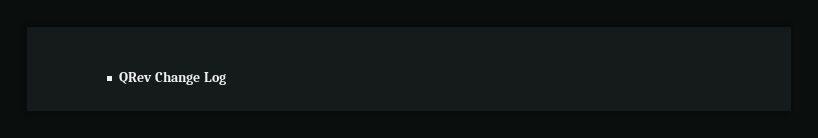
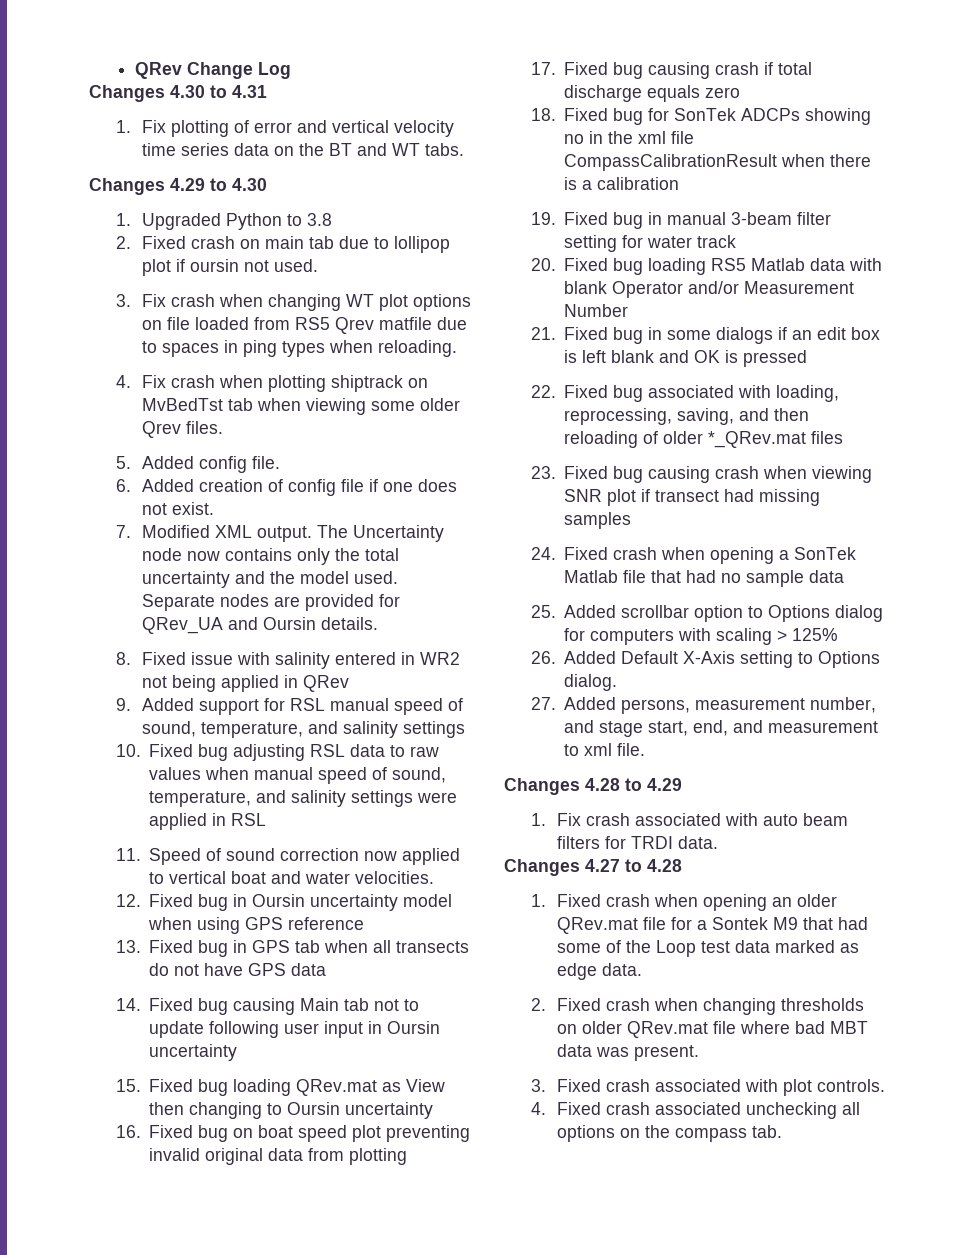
+ Changes 4.30 to 4.31
+ 1. Fix plotting of error and vertical velocity time series data on the BT and WT tabs.
+ Changes 4.29 to 4.30
+ 1. Upgraded Python to 3.8
+ 2. Fixed crash on main tab due to lollipop plot if oursin not used.
+ 3. Fix crash when changing WT plot options on file loaded from RS5 Qrev matfile due to spaces in ping types when reloading.
+ 4. Fix crash when plotting shiptrack on MvBedTst tab when viewing some older Qrev files.
+ 5. Added config file.
+ 6. Added creation of config file if one does not exist.
+ 7. Modified XML output. The Uncertainty node now contains only the total uncertainty and the model used. Separate nodes are provided for QRev_UA and Oursin details.
+ 8. Fixed issue with salinity entered in WR2 not being applied in QRev
+ 9. Added support for RSL manual speed of sound, temperature, and salinity settings
+ 10. Fixed bug adjusting RSL data to raw values when manual speed of sound, temperature, and salinity settings were applied in RSL
+ 11. Speed of sound correction now applied to vertical boat and water velocities.
+ 12. Fixed bug in Oursin uncertainty model when using GPS reference
+ 13. Fixed bug in GPS tab when all transects do not have GPS data
+ 14. Fixed bug causing Main tab not to update following user input in Oursin uncertainty
+ 15. Fixed bug loading QRev.mat as View then changing to Oursin uncertainty
+ 16. Fixed bug on boat speed plot preventing invalid original data from plotting
+ 17. Fixed bug causing crash if total discharge equals zero
+ 18. Fixed bug for SonTek ADCPs showing no in the xml file CompassCalibrationResult when there is a calibration
+ 19. Fixed bug in manual 3-beam filter setting for water track
+ 20. Fixed bug loading RS5 Matlab data with blank Operator and/or Measurement Number
+ 21. Fixed bug in some dialogs if an edit box is left blank and OK is pressed
+ 22. Fixed bug associated with loading, reprocessing, saving, and then reloading of older *_QRev.mat files
+ 23. Fixed bug causing crash when viewing SNR plot if transect had missing samples
+ 24. Fixed crash when opening a SonTek Matlab file that had no sample data
+ 25. Added scrollbar option to Options dialog for computers with scaling > 125%
+ 26. Added Default X-Axis setting to Options dialog.
+ 27. Added persons, measurement number, and stage start, end, and measurement to xml file.
+ Changes 4.28 to 4.29
+ 1. Fix crash associated with auto beam filters for TRDI data.
+ Changes 4.27 to 4.28
+ 1. Fixed crash when opening an older QRev.mat file for a Sontek M9 that had some of the Loop test data marked as edge data.
+ 2. Fixed crash when changing thresholds on older QRev.mat file where bad MBT data was present.
+ 3. Fixed crash associated with plot controls.
+ 4. Fixed crash associated unchecking all options on the compass tab.

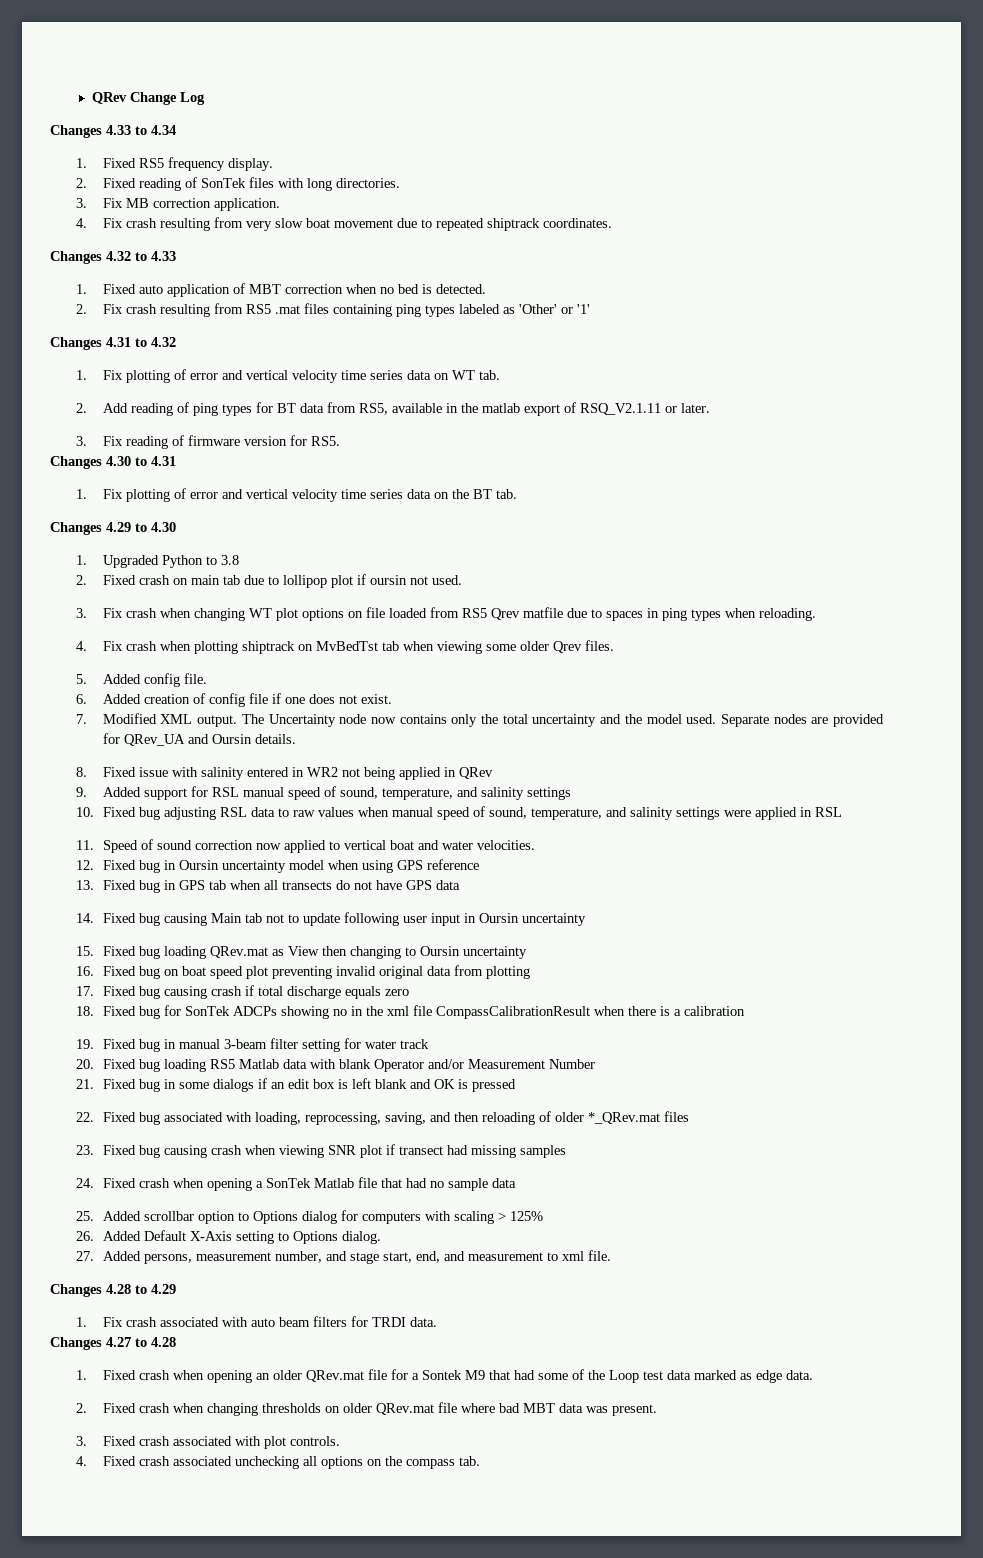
+ Changes 4.33 to 4.34
+ 1. Fixed RS5 frequency display.
+ 2. Fixed reading of SonTek files with long directories.
+ 3. Fix MB correction application.
+ 4. Fix crash resulting from very slow boat movement due to repeated shiptrack coordinates.
+ Changes 4.32 to 4.33
+ 1. Fixed auto application of MBT correction when no bed is detected.
+ 2. Fix crash resulting from RS5 .mat files containing ping types labeled as 'Other' or '1'
+ Changes 4.31 to 4.32
+ 1. Fix plotting of error and vertical velocity time series data on WT tab.
+ 2. Add reading of ping types for BT data from RS5, available in the matlab export of RSQ_V2.1.11 or later.
+ 3. Fix reading of firmware version for RS5.
- 1. Fix plotting of error and vertical velocity time series data on the BT and WT tabs.
+ 1. Fix plotting of error and vertical velocity time series data on the BT tab.

